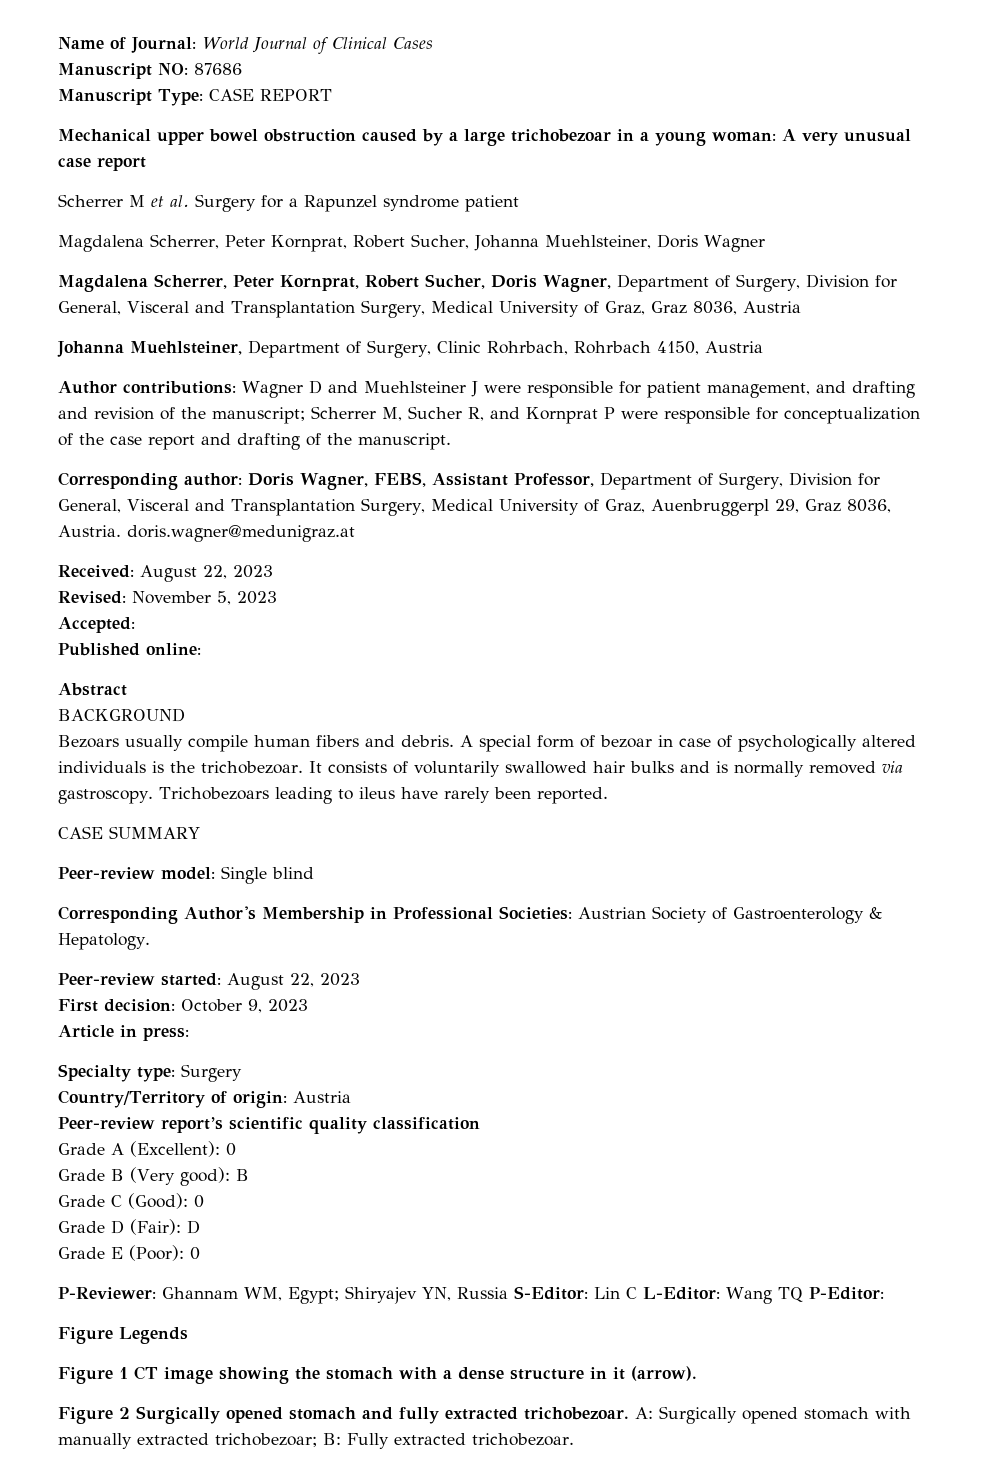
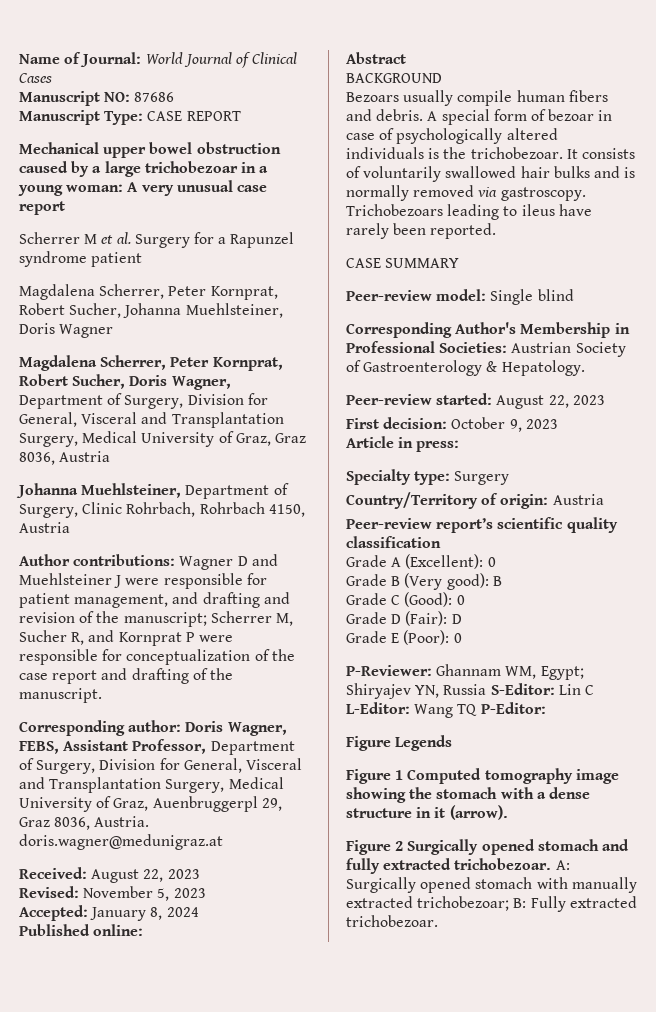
- Accepted:
+ Accepted: January 8, 2024
- Figure 1 CT image showing the stomach with a dense structure in it (arrow).
+ Figure 1 Computed tomography image showing the stomach with a dense structure in it (arrow).

